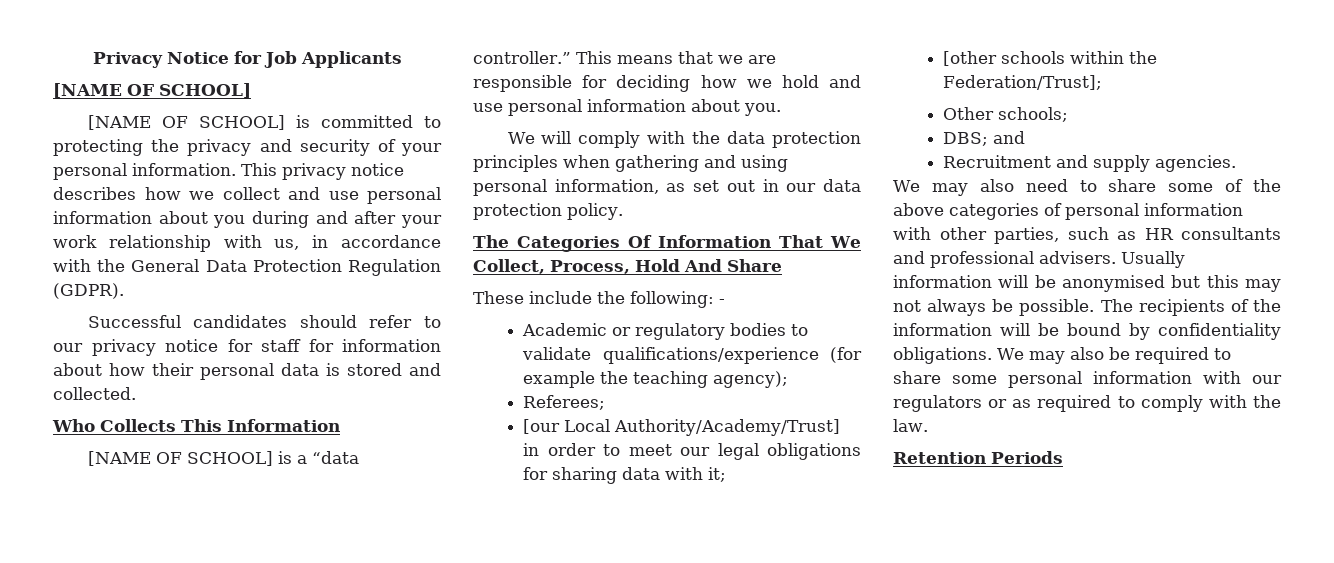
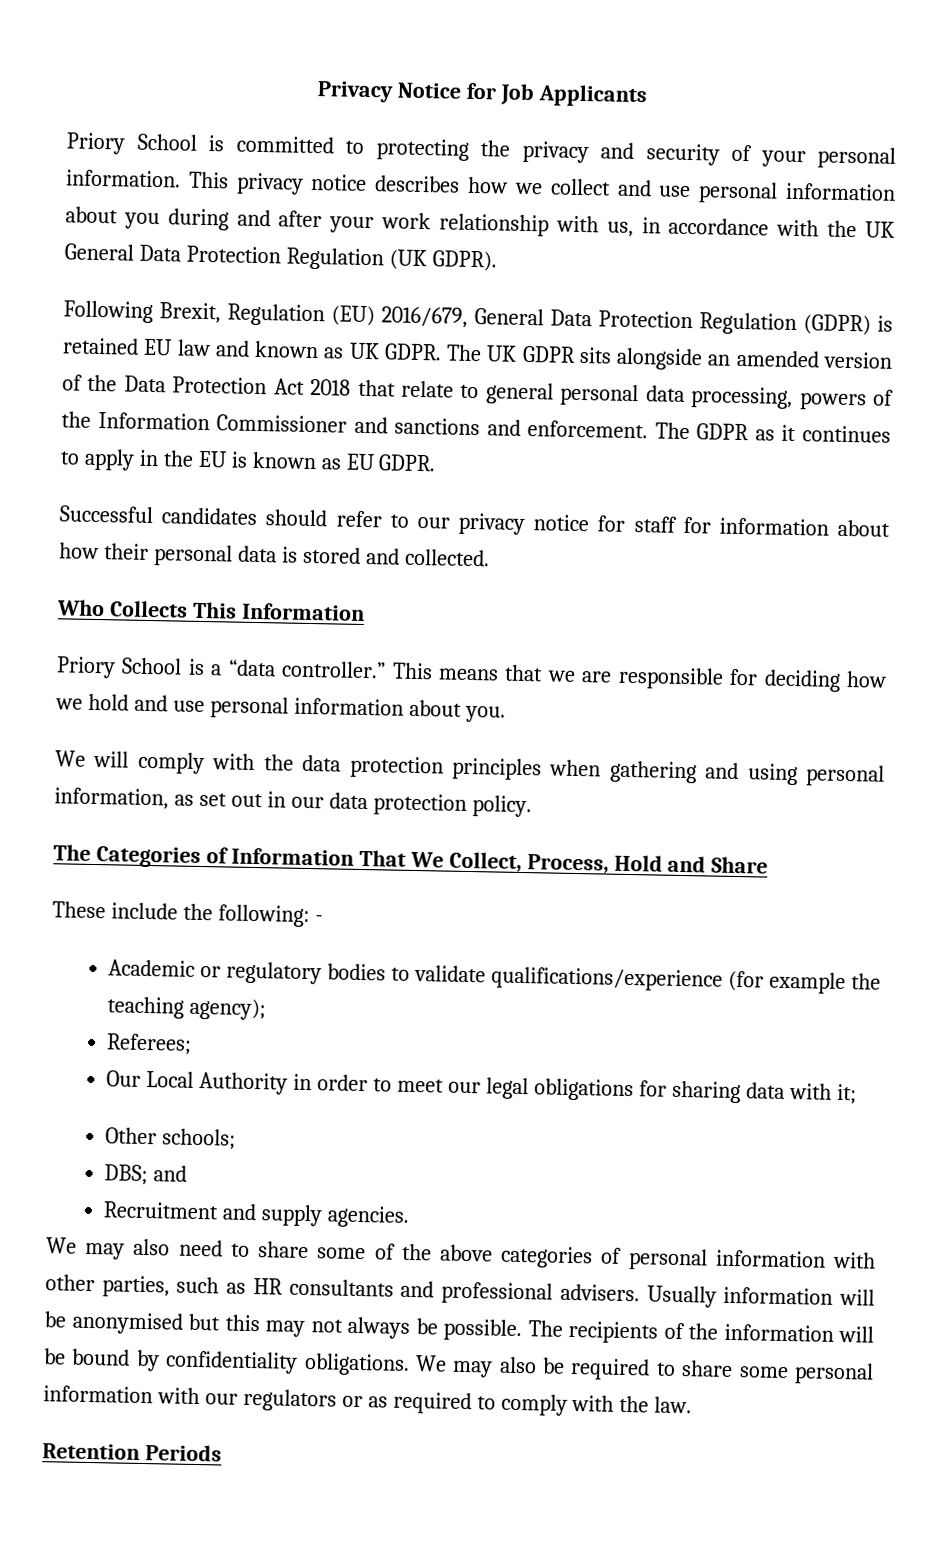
  Privacy Notice for Job Applicants
- [NAME OF SCHOOL]
- [NAME OF SCHOOL] is committed to protecting the privacy and security of your personal information.
+ Priory School is committed to protecting the privacy and security of your personal information.
- This privacy notice describes how we collect and use personal information about you during and after your work relationship with us, in accordance with the General Data Protection Regulation (GDPR).
+ This privacy notice describes how we collect and use personal information about you during and after your work relationship with us, in accordance with the UK General Data Protection Regulation (UK GDPR).
+ Following Brexit, Regulation (EU) 2016/679, General Data Protection Regulation (GDPR) is retained EU law and known as UK GDPR. The UK GDPR sits alongside an amended version of the Data Protection Act 2018 that relate to general personal data processing, powers of the Information Commissioner and sanctions and enforcement. The GDPR as it continues to apply in the EU is known as EU GDPR.
- [NAME OF SCHOOL] is a “data controller.”
+ Priory School is a “data controller.”
- The Categories Of Information That We Collect, Process, Hold And Share
+ The Categories of Information That We Collect, Process, Hold and Share
- [our Local Authority/Academy/Trust] in order to meet our legal obligations for sharing data with it;
+ Our Local Authority in order to meet our legal obligations for sharing data with it;
- [other schools within the Federation/Trust];

